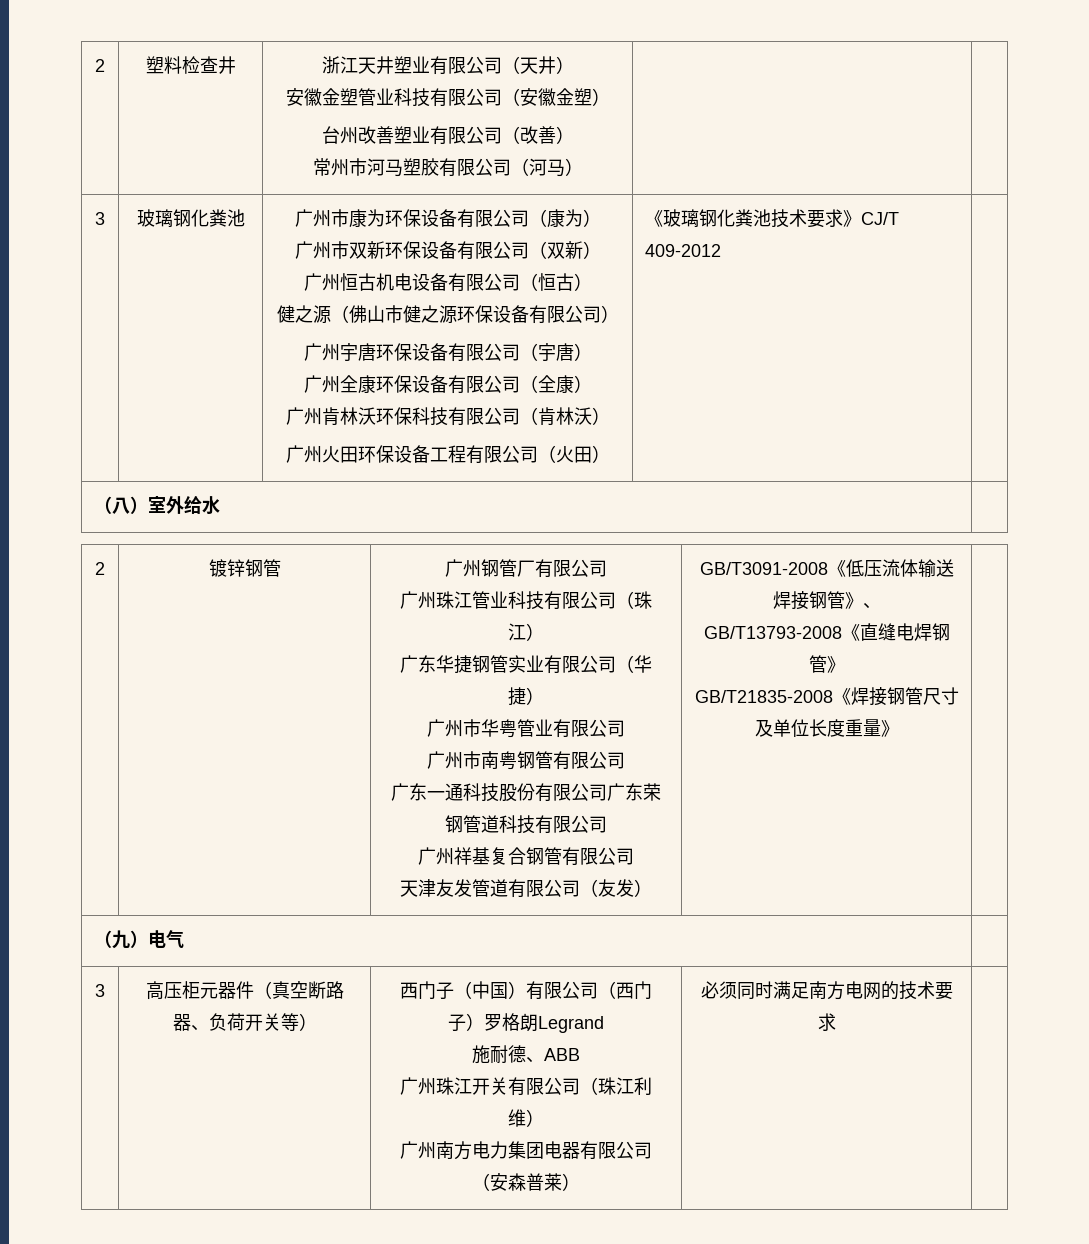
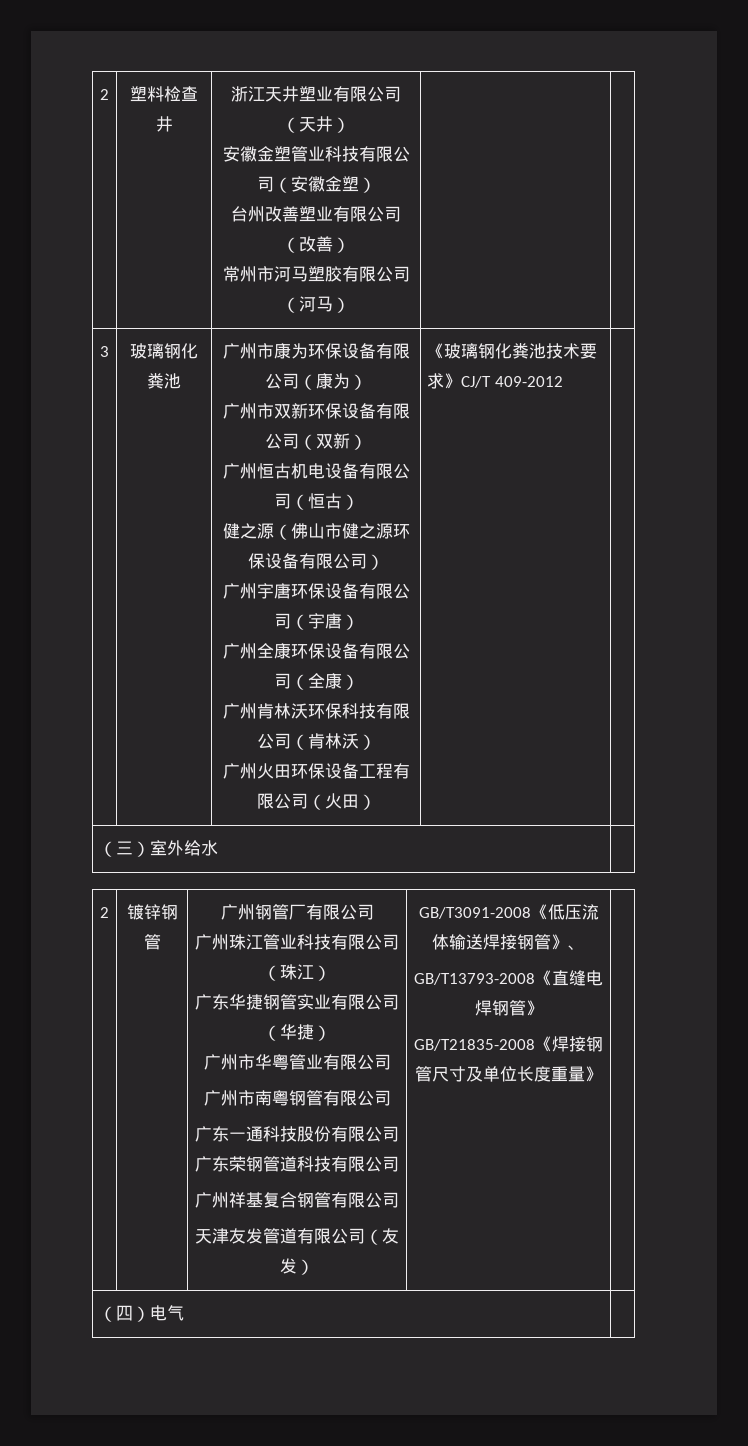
- （八）室外给水 |
+ （三）室外给水 |
- （九）电气 |
+ （四）电气 |
- 3 | 高压柜元器件（真空断路器、负荷开关等） | 西门子（中国）有限公司（西门子）罗格朗Legrand
- 施耐德、ABB
- 广州珠江开关有限公司（珠江利维）
- 广州南方电力集团电器有限公司（安森普莱） | 必须同时满足南方电网的技术要求

